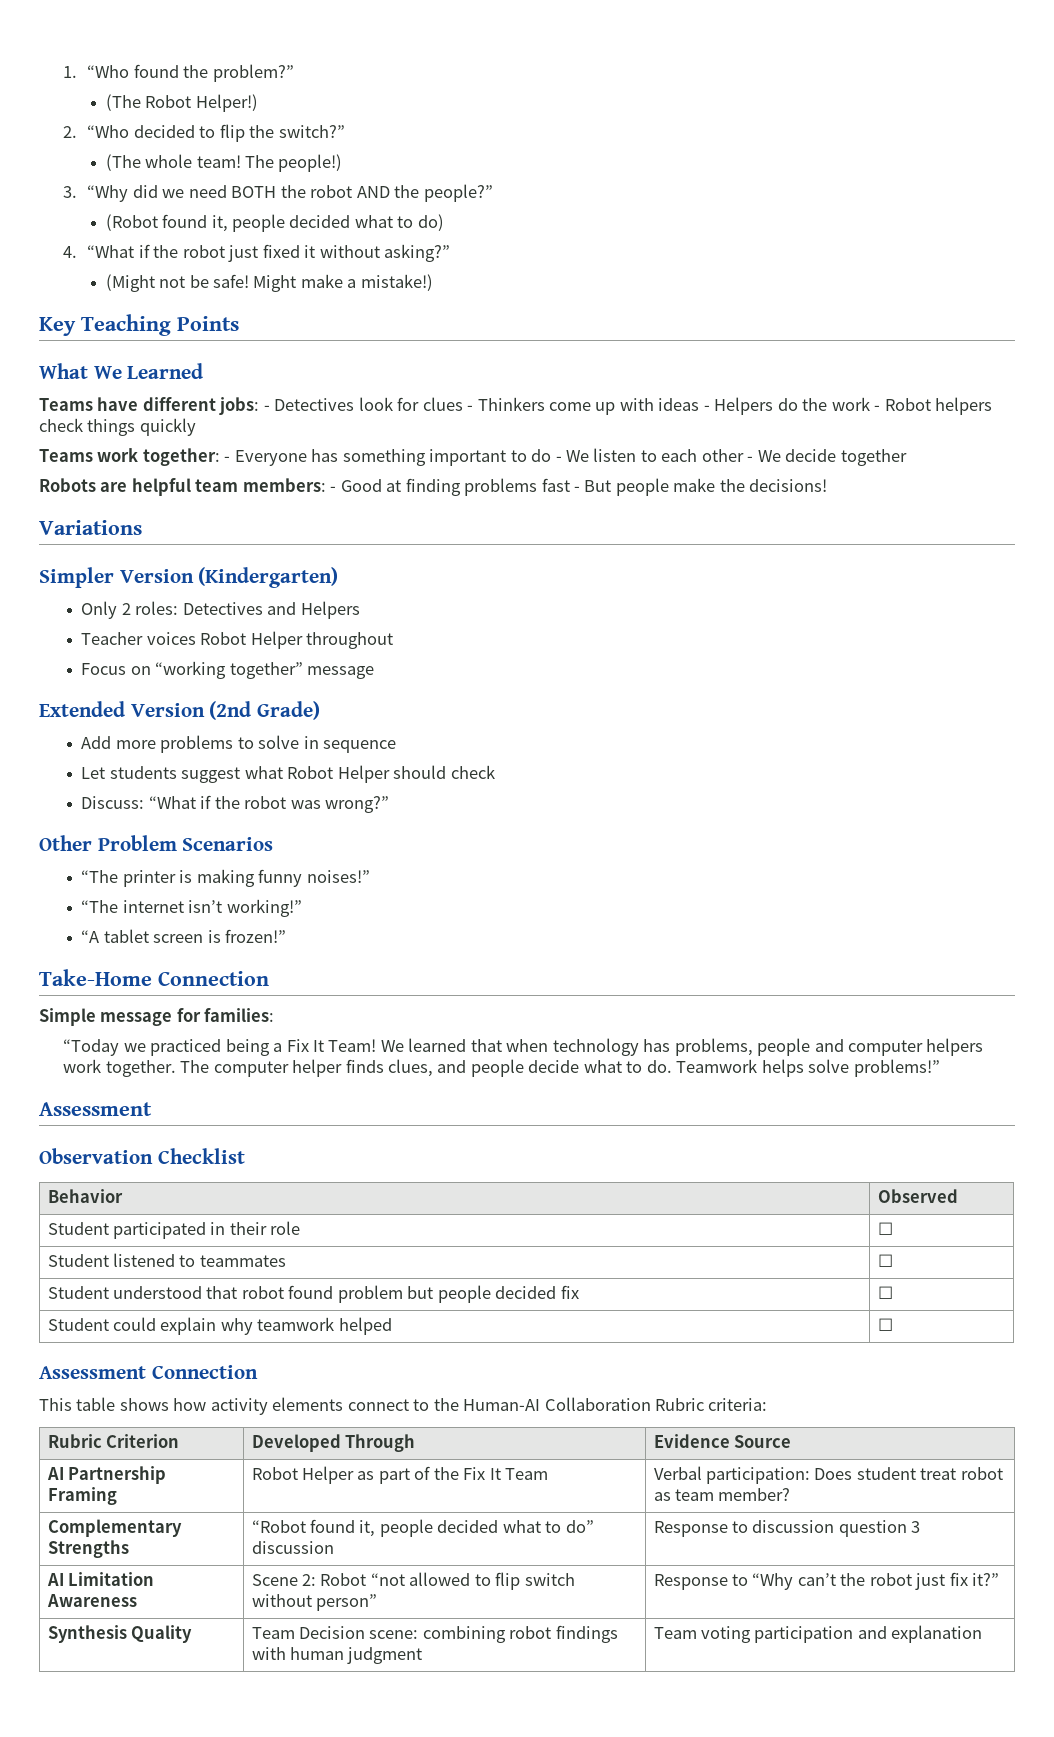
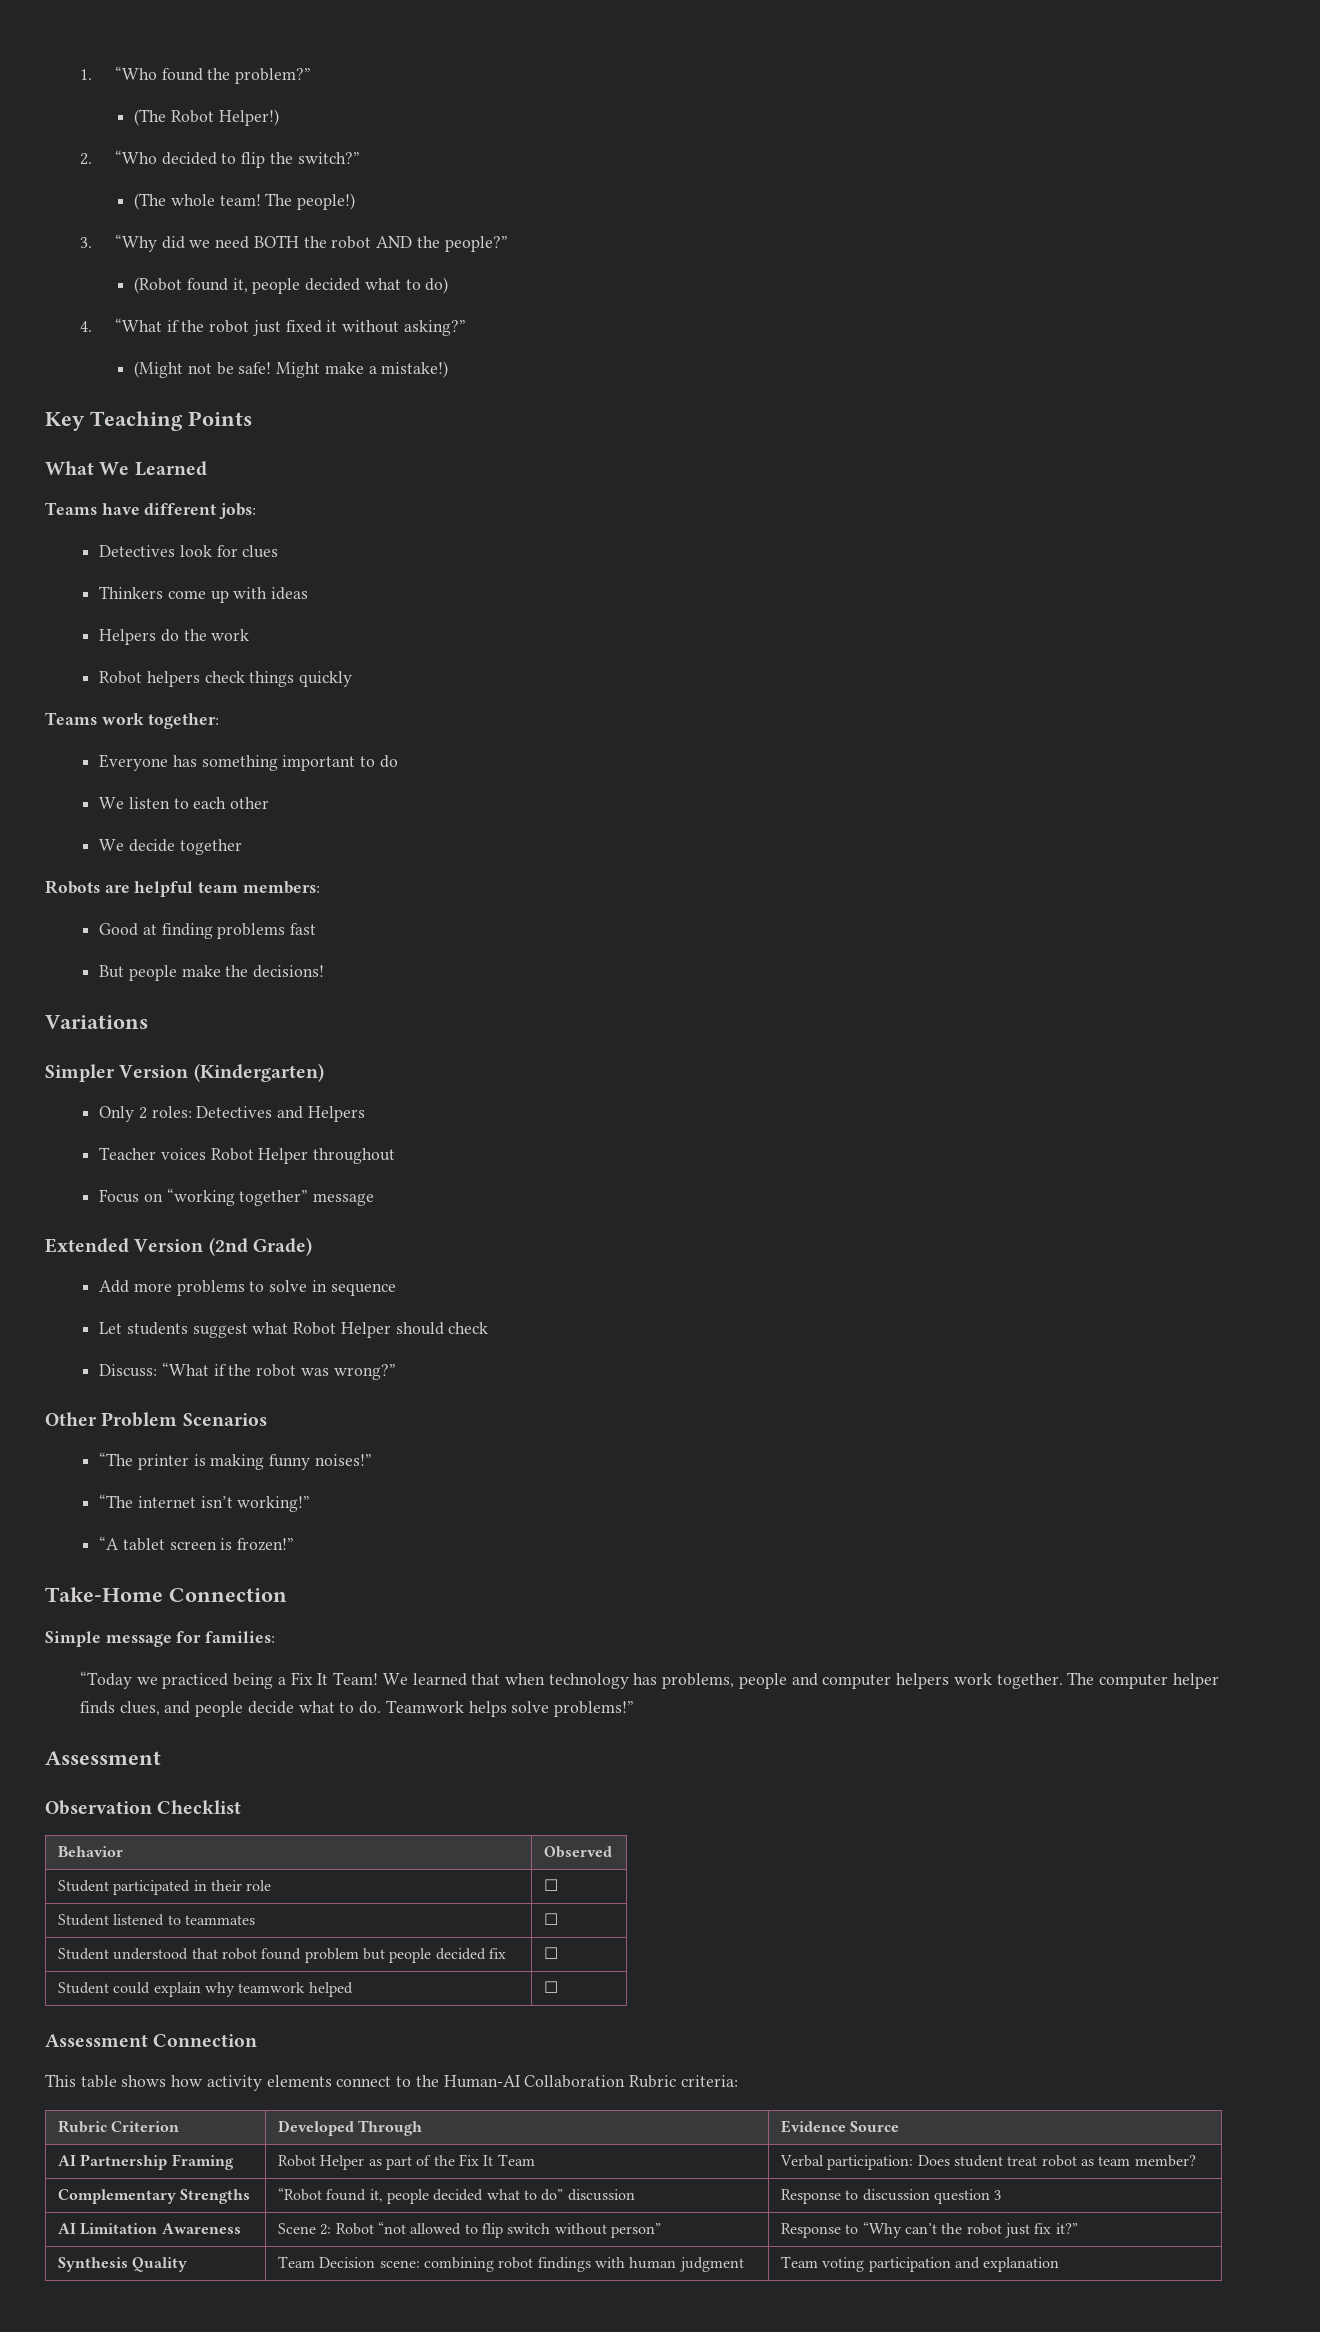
- Teams have different jobs: - Detectives look for clues - Thinkers come up with ideas - Helpers do the work - Robot helpers check things quickly
+ Teams have different jobs:
+ Detectives look for clues
+ Thinkers come up with ideas
+ Helpers do the work
+ Robot helpers check things quickly
- Teams work together: - Everyone has something important to do - We listen to each other - We decide together
+ Teams work together:
+ Everyone has something important to do
+ We listen to each other
+ We decide together
- Robots are helpful team members: - Good at finding problems fast - But people make the decisions!
+ Robots are helpful team members:
+ Good at finding problems fast
+ But people make the decisions!

